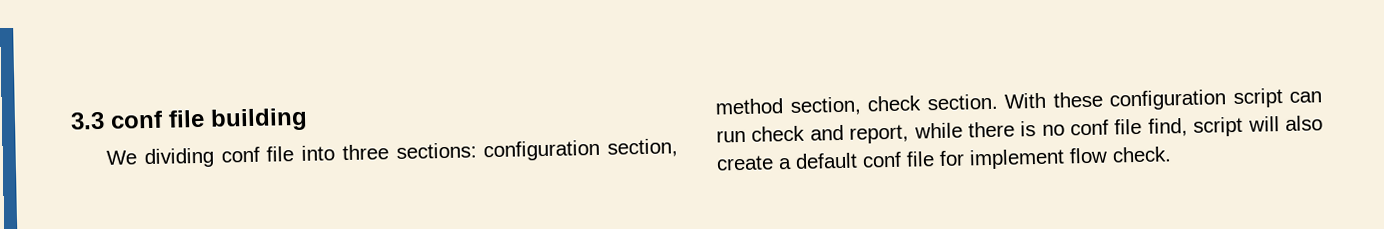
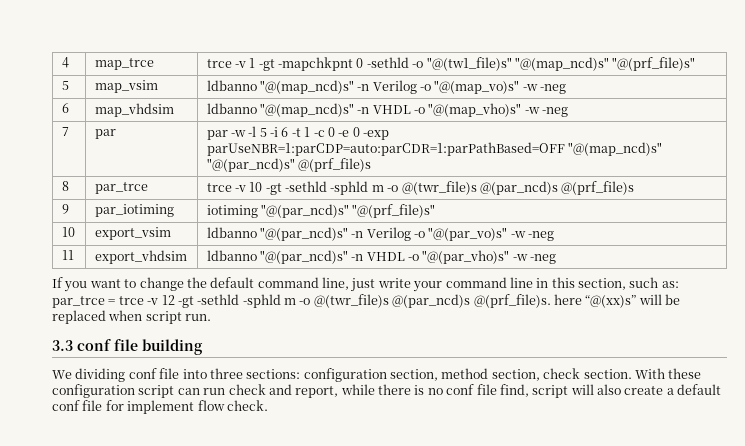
+ 4 | map_trce | trce -v 1 -gt -mapchkpnt 0 -sethld -o "@(tw1_file)s" "@(map_ncd)s" "@(prf_file)s"
+ 5 | map_vsim | ldbanno "@(map_ncd)s" -n Verilog -o "@(map_vo)s" -w -neg
+ 6 | map_vhdsim | ldbanno "@(map_ncd)s" -n VHDL -o "@(map_vho)s" -w -neg
+ 7 | par | par -w -l 5 -i 6 -t 1 -c 0 -e 0 -exp parUseNBR=1:parCDP=auto:parCDR=1:parPathBased=OFF "@(map_ncd)s" "@(par_ncd)s" @(prf_file)s
+ 8 | par_trce | trce -v 10 -gt -sethld -sphld m -o @(twr_file)s @(par_ncd)s @(prf_file)s
+ 9 | par_iotiming | iotiming "@(par_ncd)s" "@(prf_file)s"
+ 10 | export_vsim | ldbanno "@(par_ncd)s" -n Verilog -o "@(par_vo)s" -w -neg
+ 11 | export_vhdsim | ldbanno "@(par_ncd)s" -n VHDL -o "@(par_vho)s" -w -neg
+ If you want to change the default command line, just write your command line in this section, such as: par_trce = trce -v 12 -gt -sethld -sphld m -o @(twr_file)s @(par_ncd)s @(prf_file)s. here “@(xx)s” will be replaced when script run.

